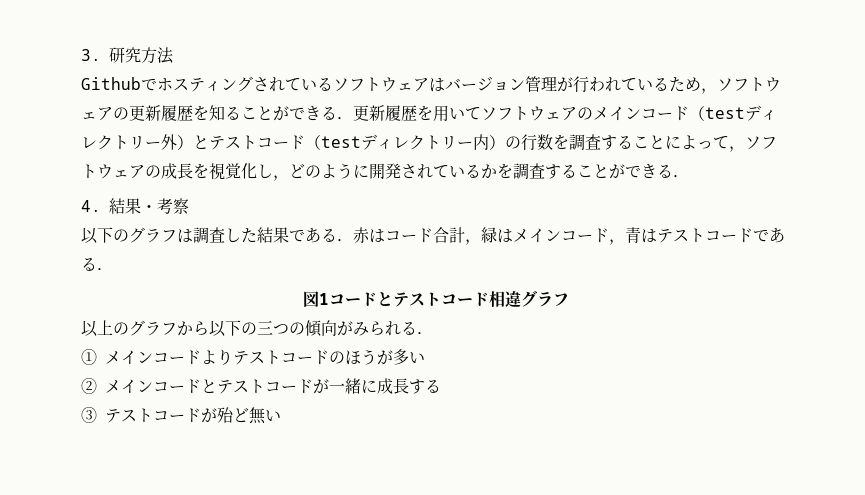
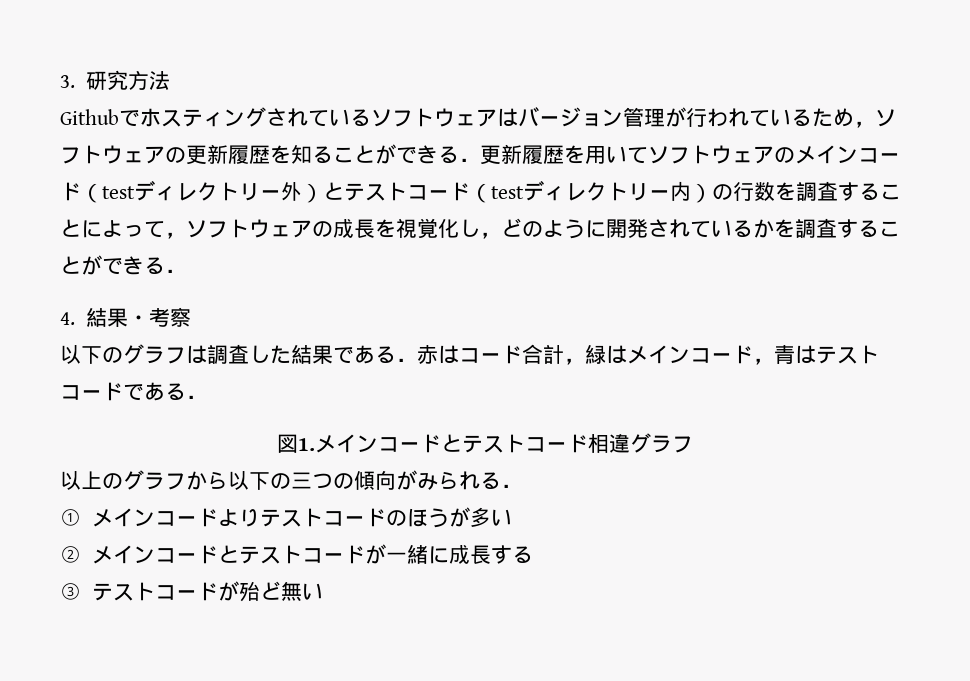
- 図1コードとテストコード相違グラフ
+ 図1.メインコードとテストコード相違グラフ

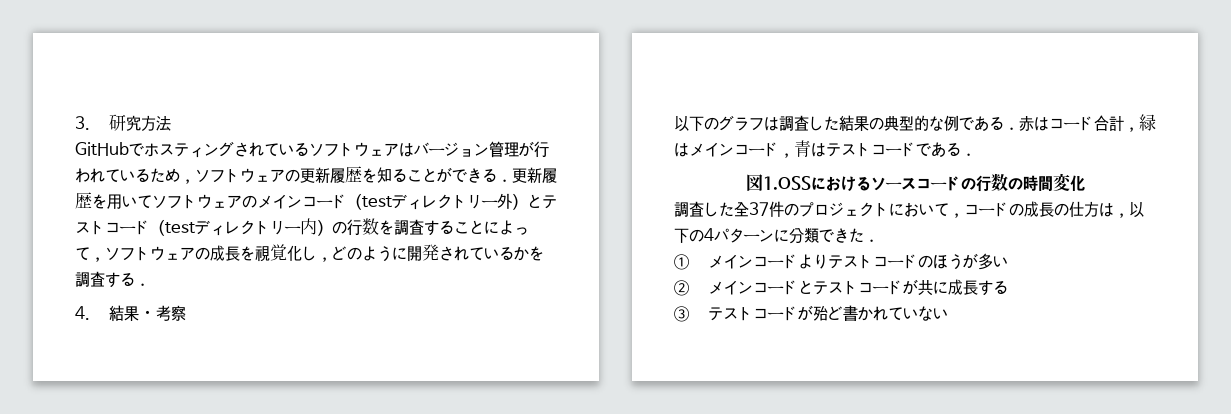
- Githubでホスティングされているソフトウェアはバージョン管理が行われているため，ソフトウェアの更新履歴を知ることができる．更新履歴を用いてソフトウェアのメインコード（testディレクトリー外）とテストコード（testディレクトリー内）の行数を調査することによって，ソフトウェアの成長を視覚化し，どのように開発されているかを調査することができる．
+ GitHubでホスティングされているソフトウェアはバージョン管理が行われているため，ソフトウェアの更新履歴を知ることができる．更新履歴を用いてソフトウェアのメインコード（testディレクトリー外）とテストコード（testディレクトリー内）の行数を調査することによって，ソフトウェアの成長を視覚化し，どのように開発されているかを調査する．
- 以下のグラフは調査した結果である．赤はコード合計，緑はメインコード，青はテストコードである．
+ 以下のグラフは調査した結果の典型的な例である．赤はコード合計，緑はメインコード，青はテストコードである．
- 図1.メインコードとテストコード相違グラフ
- 以上のグラフから以下の三つの傾向がみられる．
+ 図1.OSSにおけるソースコードの行数の時間変化
+ 調査した全37件のプロジェクトにおいて，コードの成長の仕方は，以下の4パターンに分類できた．
- ②メインコードとテストコードが一緒に成長する
+ ②メインコードとテストコードが共に成長する
- ③テストコードが殆ど無い
+ ③テストコードが殆ど書かれていない

